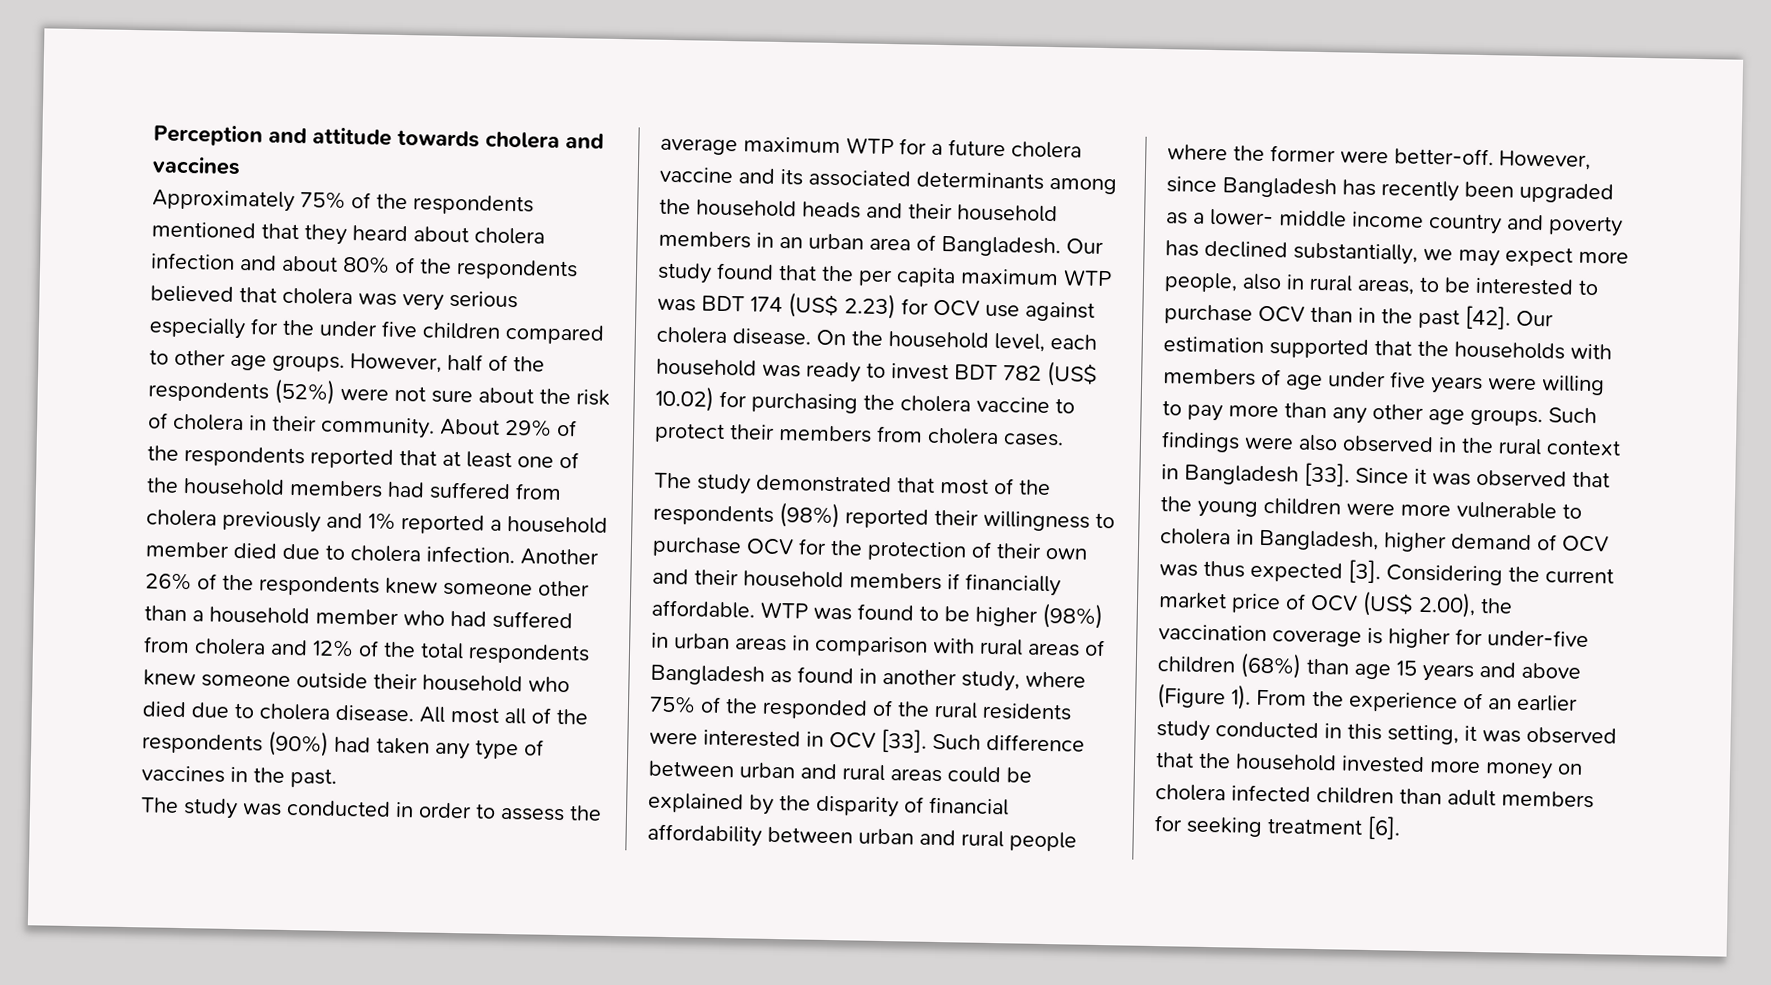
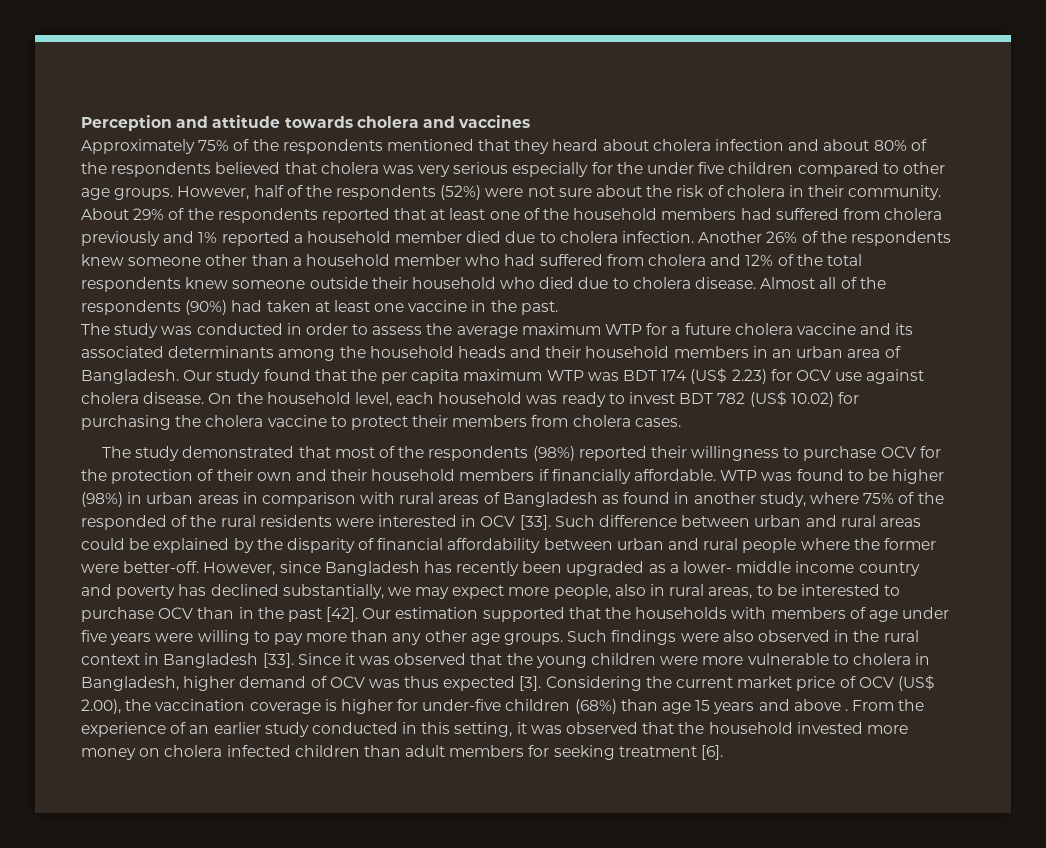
- All most all of the respondents (90%) had taken any type of vaccines in the past.
+ Almost all of the respondents (90%) had taken at least one vaccine in the past.
- Considering the current market price of OCV (US$ 2.00), the vaccination coverage is higher for under-five children (68%) than age 15 years and above (Figure 1).
+ Considering the current market price of OCV (US$ 2.00), the vaccination coverage is higher for under-five children (68%) than age 15 years and above .

